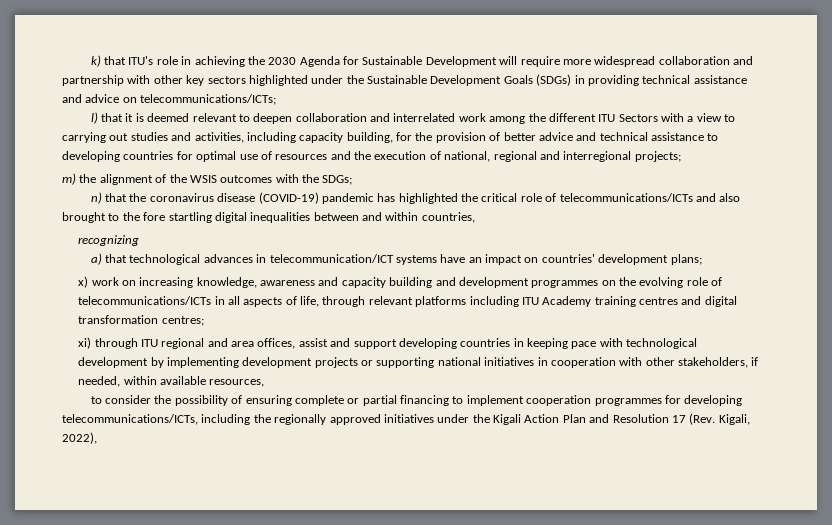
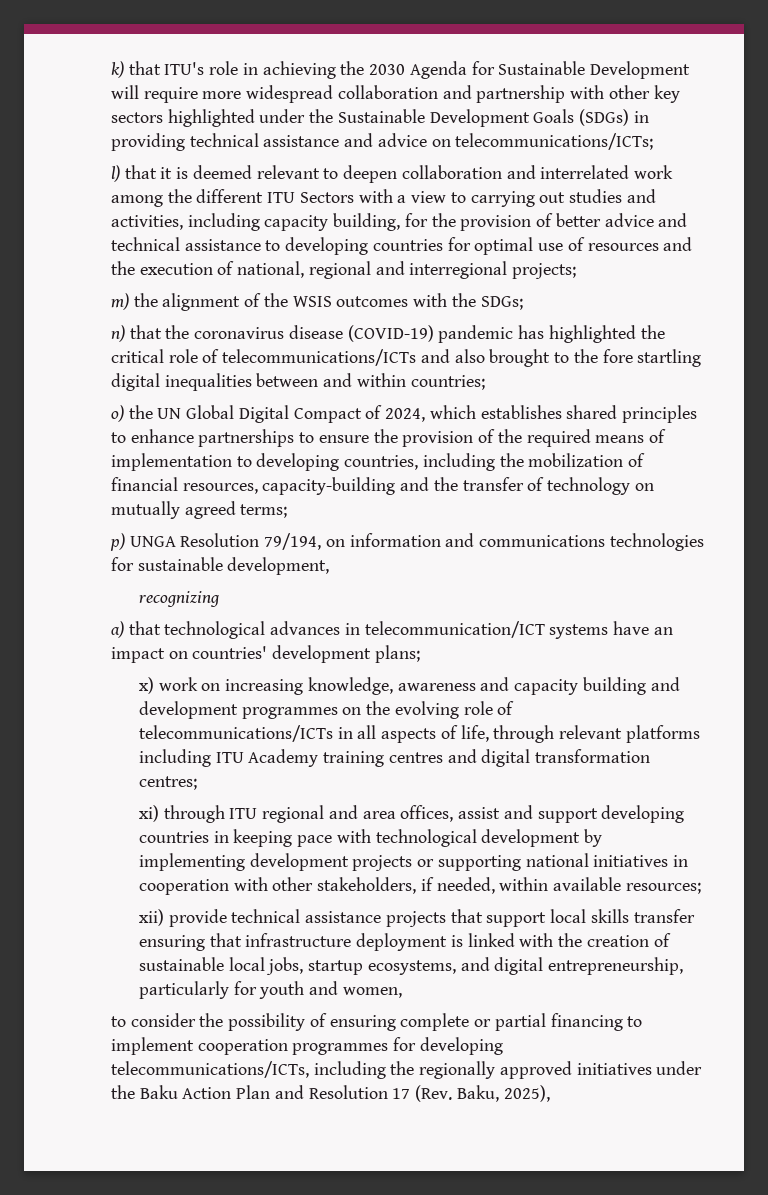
- n) that the coronavirus disease (COVID-19) pandemic has highlighted the critical role of telecommunications/ICTs and also brought to the fore startling digital inequalities between and within countries,
+ n) that the coronavirus disease (COVID-19) pandemic has highlighted the critical role of telecommunications/ICTs and also brought to the fore startling digital inequalities between and within countries;
+ o) the UN Global Digital Compact of 2024, which establishes shared principles to enhance partnerships to ensure the provision of the required means of implementation to developing countries, including the mobilization of financial resources, capacity-building and the transfer of technology on mutually agreed terms;
+ p) UNGA Resolution 79/194, on information and communications technologies for sustainable development,
- xi) through ITU regional and area offices, assist and support developing countries in keeping pace with technological development by implementing development projects or supporting national initiatives in cooperation with other stakeholders, if needed, within available resources,
+ xi) through ITU regional and area offices, assist and support developing countries in keeping pace with technological development by implementing development projects or supporting national initiatives in cooperation with other stakeholders, if needed, within available resources;
+ xii) provide technical assistance projects that support local skills transfer ensuring that infrastructure deployment is linked with the creation of sustainable local jobs, startup ecosystems, and digital entrepreneurship, particularly for youth and women,
- to consider the possibility of ensuring complete or partial financing to implement cooperation programmes for developing telecommunications/ICTs, including the regionally approved initiatives under the Kigali Action Plan and Resolution 17 (Rev. Kigali, 2022),
+ to consider the possibility of ensuring complete or partial financing to implement cooperation programmes for developing telecommunications/ICTs, including the regionally approved initiatives under the Baku Action Plan and Resolution 17 (Rev. Baku, 2025),

